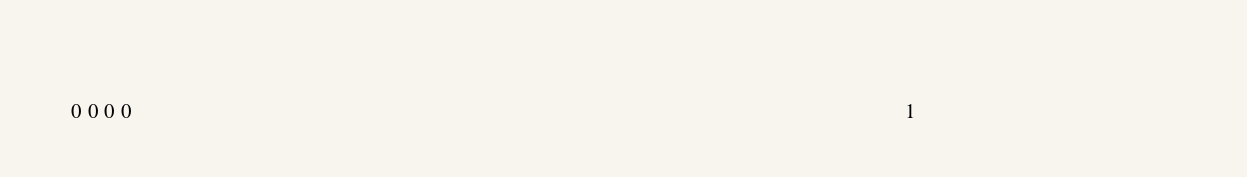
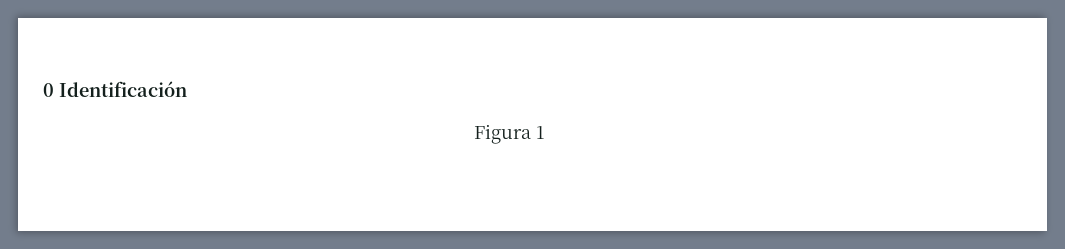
- 0 0 0 0
- 1
+ 0 Identificación
+ Figura 1

